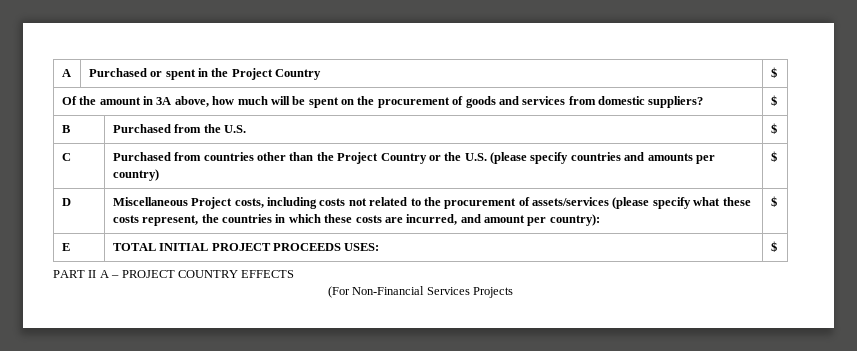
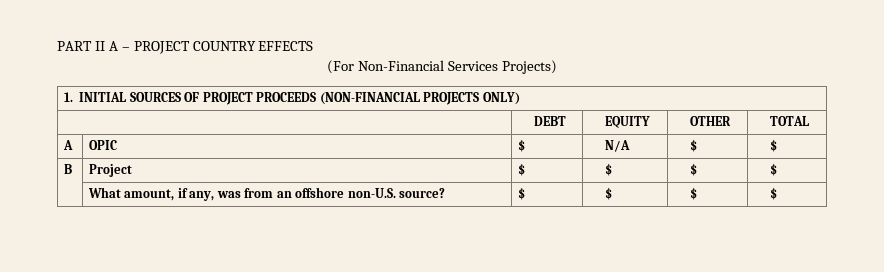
- A | Purchased or spent in the Project Country | $
- Of the amount in 3A above, how much will be spent on the procurement of goods and services from domestic suppliers? | $
- B | Purchased from the U.S. | $
- C | Purchased from countries other than the Project Country or the U.S. (please specify countries and amounts per country) | $
- D | Miscellaneous Project costs, including costs not related to the procurement of assets/services (please specify what these costs represent, the countries in which these costs are incurred, and amount per country): | $
- E | TOTAL INITIAL PROJECT PROCEEDS USES: | $
- (For Non-Financial Services Projects
+ (For Non-Financial Services Projects)
+ 1. INITIAL SOURCES OF PROJECT PROCEEDS (NON-FINANCIAL PROJECTS ONLY)
+ | DEBT | EQUITY | OTHER | TOTAL
+ A | OPIC | $ | N/A | $ | $
+ B | Project | $ | $ | $ | $
+ | What amount, if any, was from an offshore non-U.S. source? | $ | $ | $ | $

